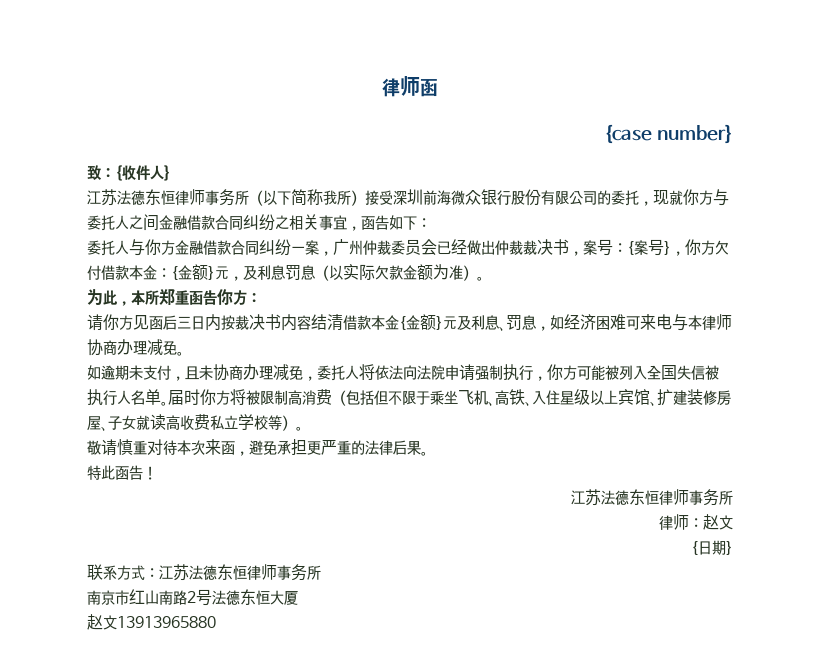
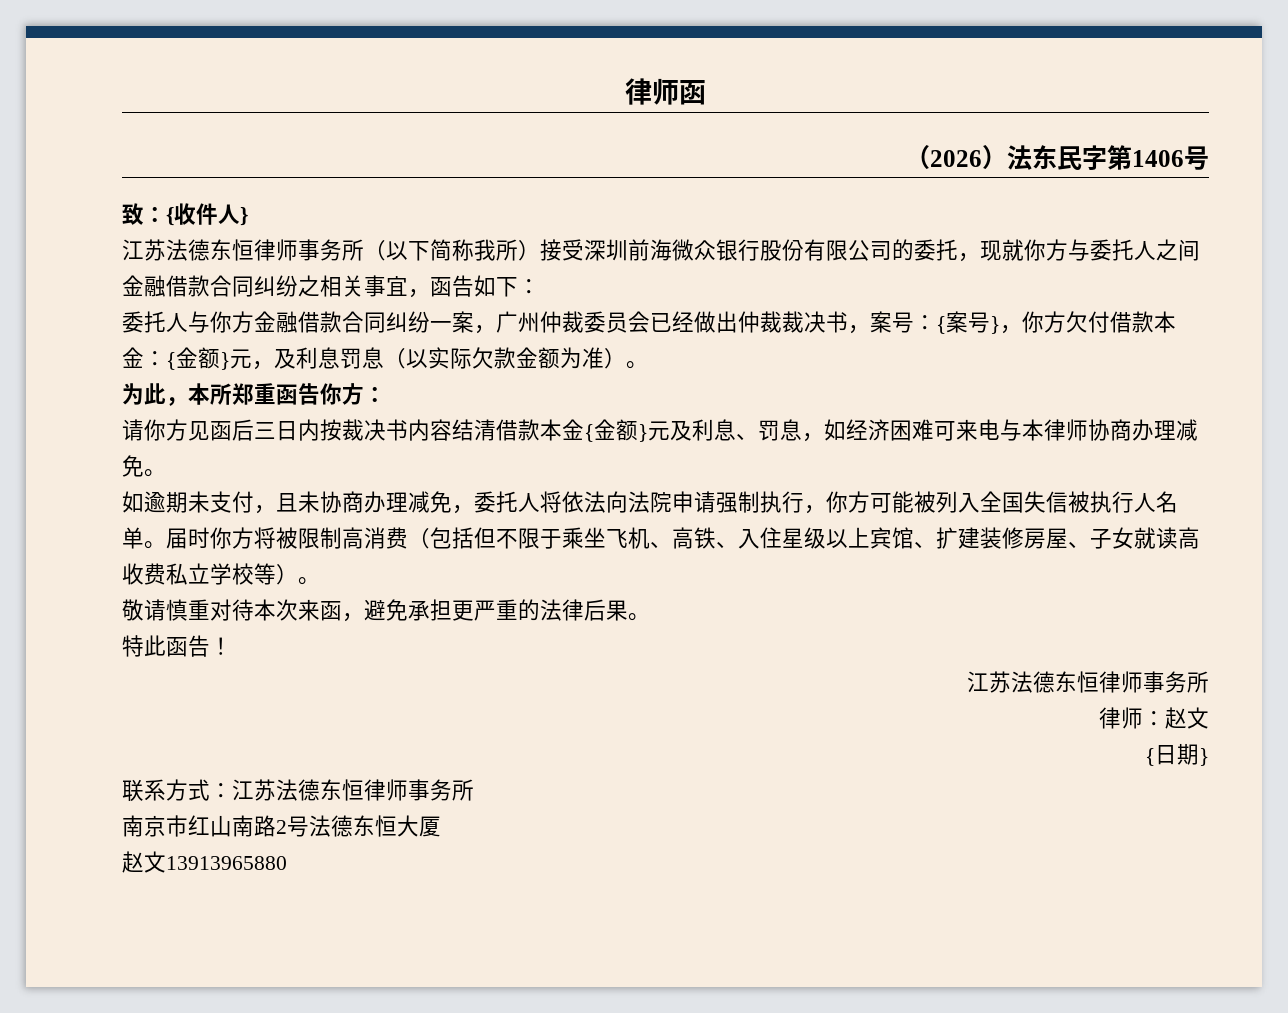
- {case number}
+ （2026）法东民字第1406号

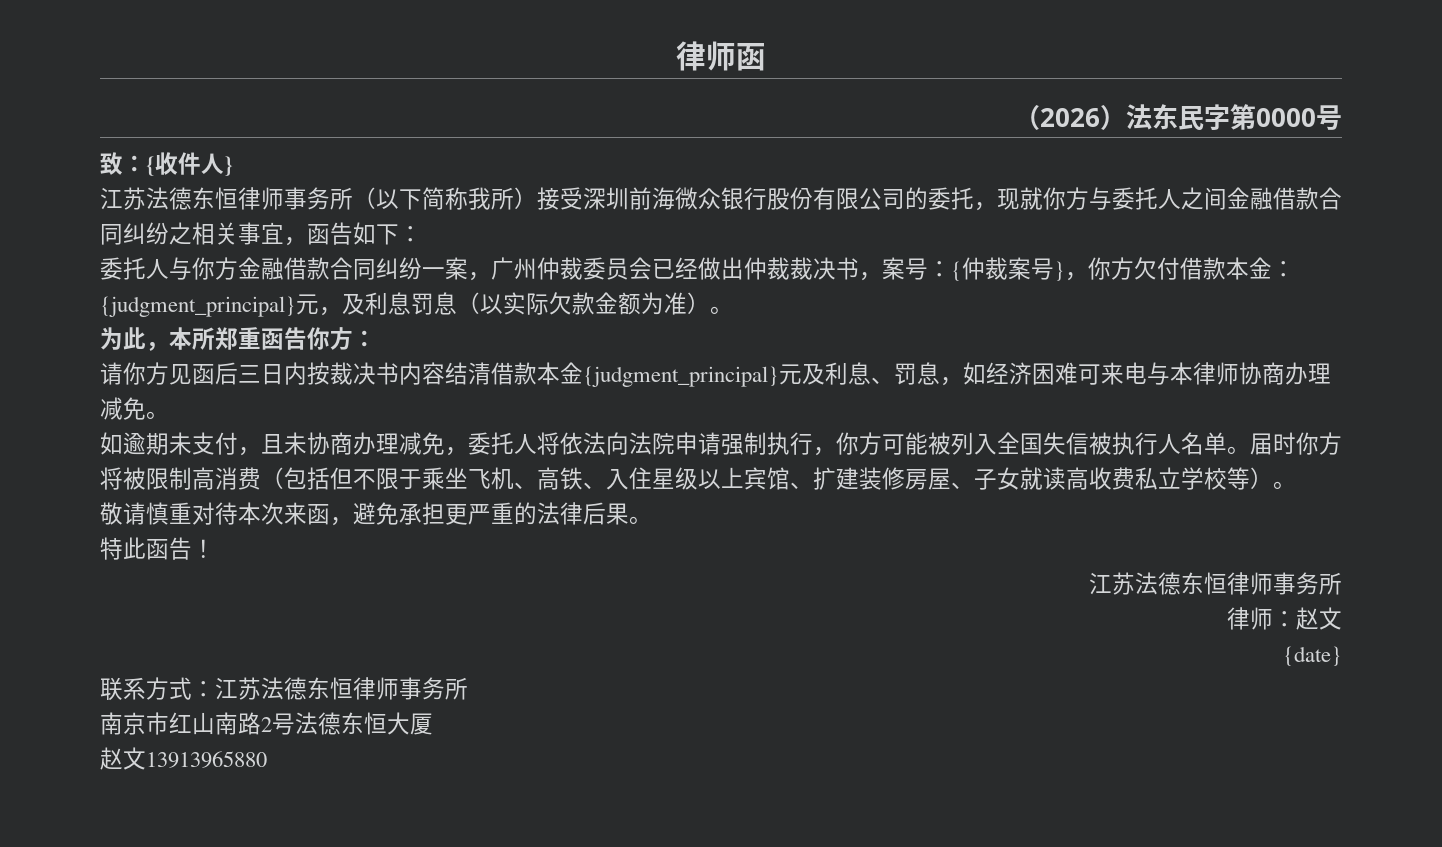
- （2026）法东民字第1406号
+ （2026）法东民字第0000号
- 委托人与你方金融借款合同纠纷一案，广州仲裁委员会已经做出仲裁裁决书，案号：{案号}，你方欠付借款本金：{金额}元，及利息罚息（以实际欠款金额为准）。
+ 委托人与你方金融借款合同纠纷一案，广州仲裁委员会已经做出仲裁裁决书，案号：{仲裁案号}，你方欠付借款本金：{judgment_principal}元，及利息罚息（以实际欠款金额为准）。
- 请你方见函后三日内按裁决书内容结清借款本金{金额}元及利息、罚息，如经济困难可来电与本律师协商办理减免。
+ 请你方见函后三日内按裁决书内容结清借款本金{judgment_principal}元及利息、罚息，如经济困难可来电与本律师协商办理减免。
- {日期}
+ {date}

